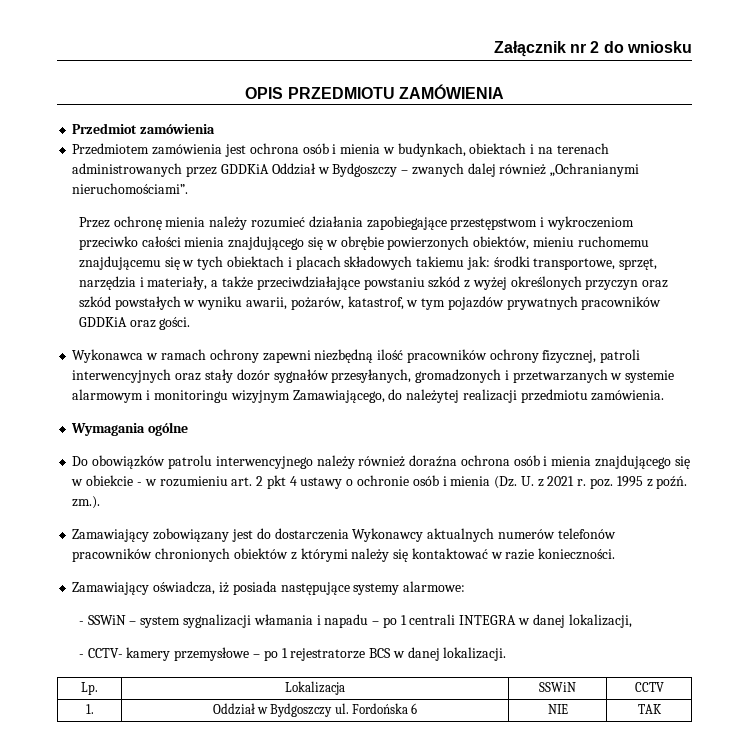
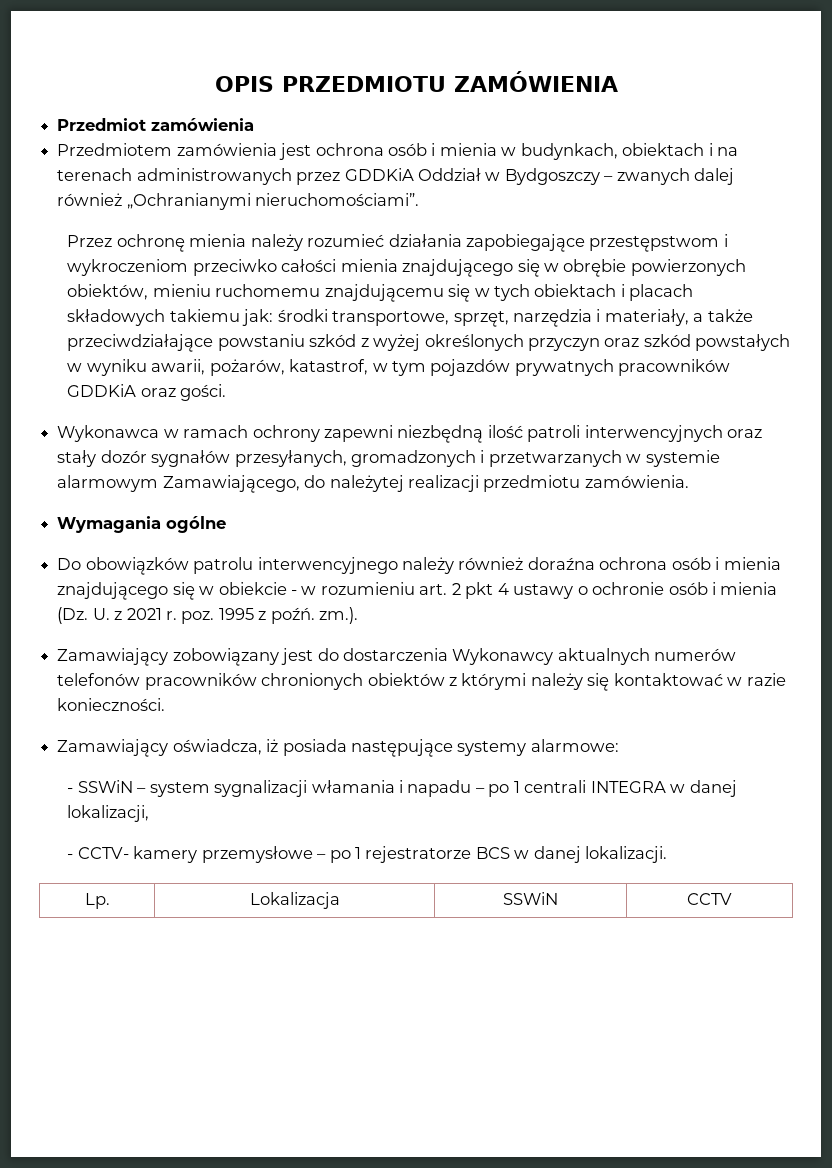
- Załącznik nr 2 do wniosku
- Wykonawca w ramach ochrony zapewni niezbędną ilość pracowników ochrony fizycznej, patroli interwencyjnych oraz stały dozór sygnałów przesyłanych, gromadzonych i przetwarzanych w systemie alarmowym i monitoringu wizyjnym Zamawiającego, do należytej realizacji przedmiotu zamówienia.
+ Wykonawca w ramach ochrony zapewni niezbędną ilość patroli interwencyjnych oraz stały dozór sygnałów przesyłanych, gromadzonych i przetwarzanych w systemie alarmowym Zamawiającego, do należytej realizacji przedmiotu zamówienia.
- 1. | Oddział w Bydgoszczy ul. Fordońska 6 | NIE | TAK

